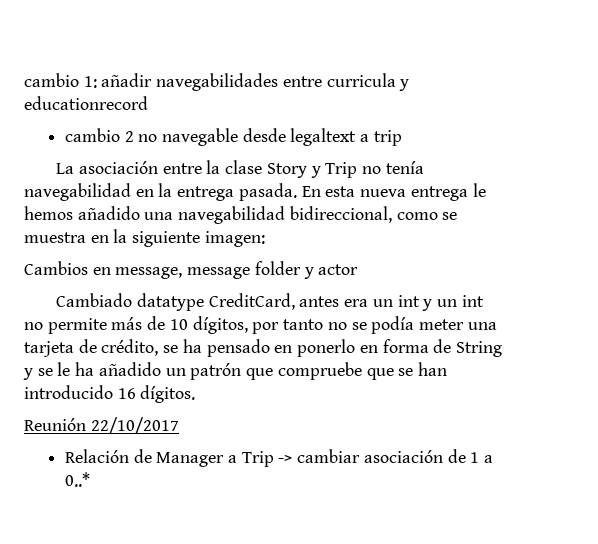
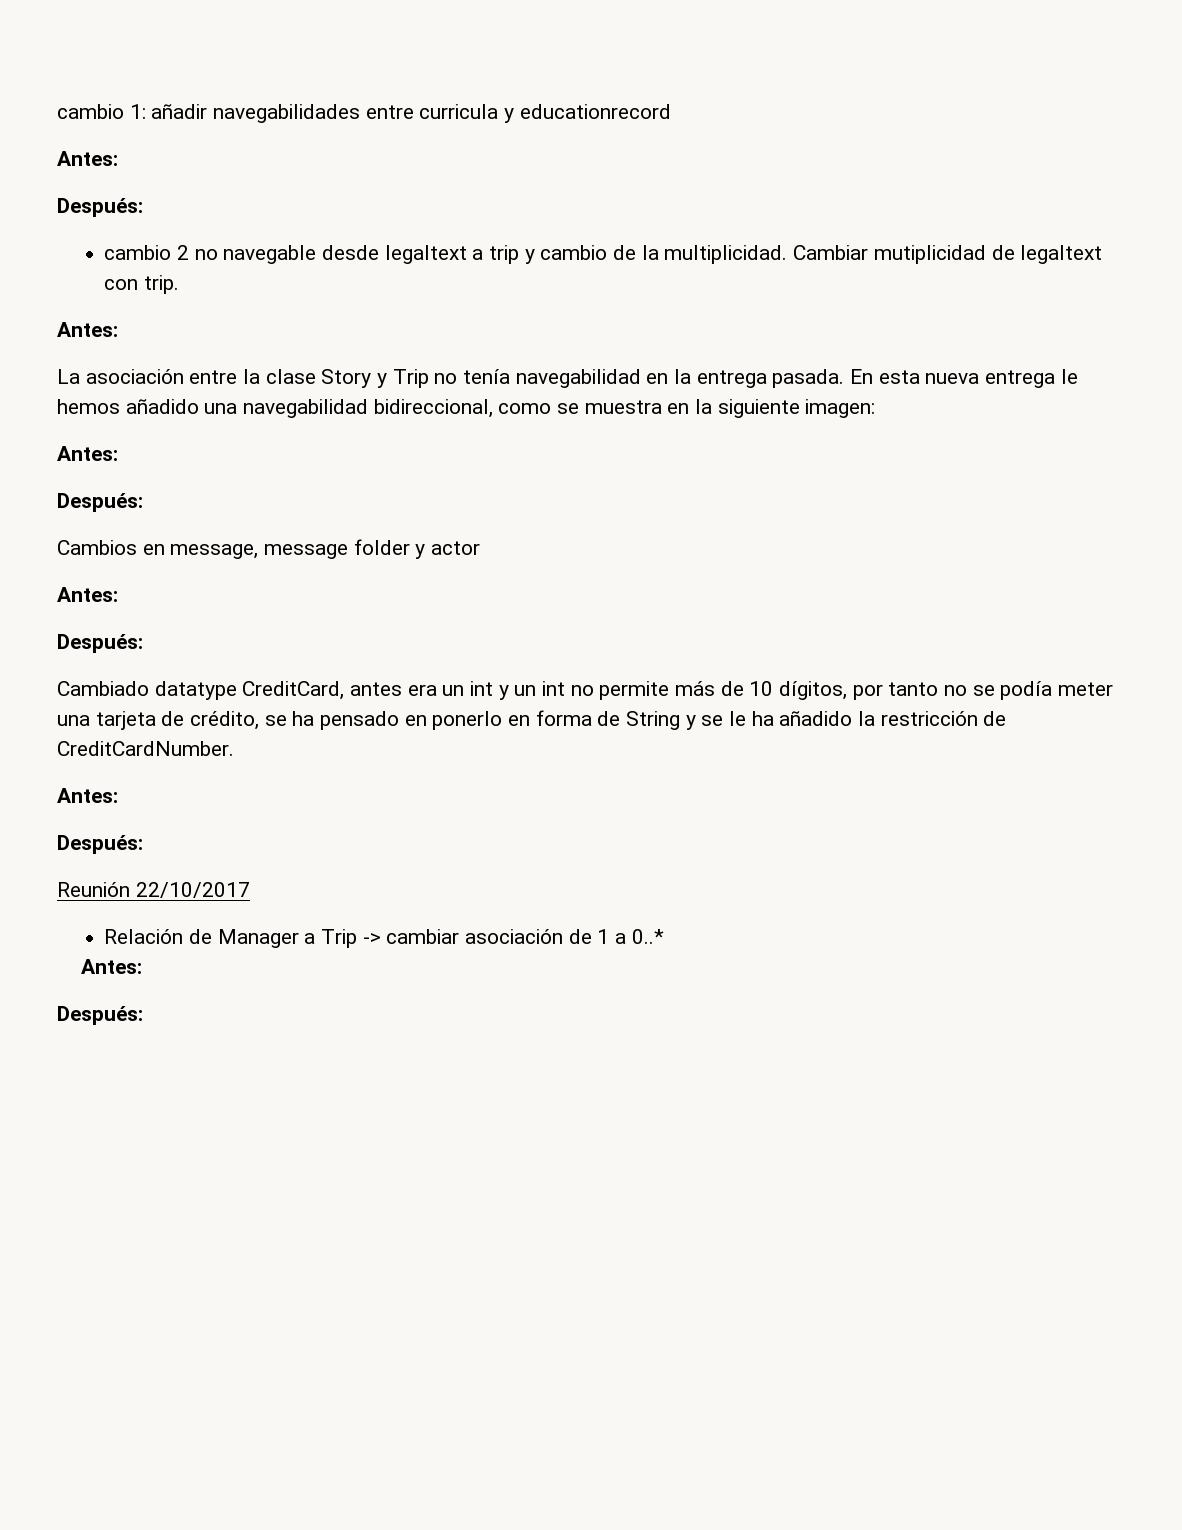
  cambio 1: añadir navegabilidades entre curricula y educationrecord
+ Antes:
+ Después:
- cambio 2 no navegable desde legaltext a trip
+ cambio 2 no navegable desde legaltext a trip y cambio de la multiplicidad. Cambiar mutiplicidad de legaltext con trip.
+ Antes:
  En esta nueva entrega le hemos añadido una navegabilidad bidireccional, como se muestra en la siguiente imagen:
+ Antes:
+ Después:
  Cambios en message, message folder y actor
+ Antes:
+ Después:
- Cambiado datatype CreditCard, antes era un int y un int no permite más de 10 dígitos, por tanto no se podía meter una tarjeta de crédito, se ha pensado en ponerlo en forma de String y se le ha añadido un patrón que compruebe que se han introducido 16 dígitos.
+ Cambiado datatype CreditCard, antes era un int y un int no permite más de 10 dígitos, por tanto no se podía meter una tarjeta de crédito, se ha pensado en ponerlo en forma de String y se le ha añadido la restricción de CreditCardNumber.
+ Antes:
+ Después:
  Relación de Manager a Trip -> cambiar asociación de 1 a 0..*
+ Antes:
+ Después:

